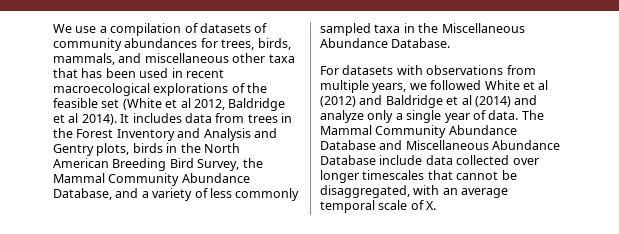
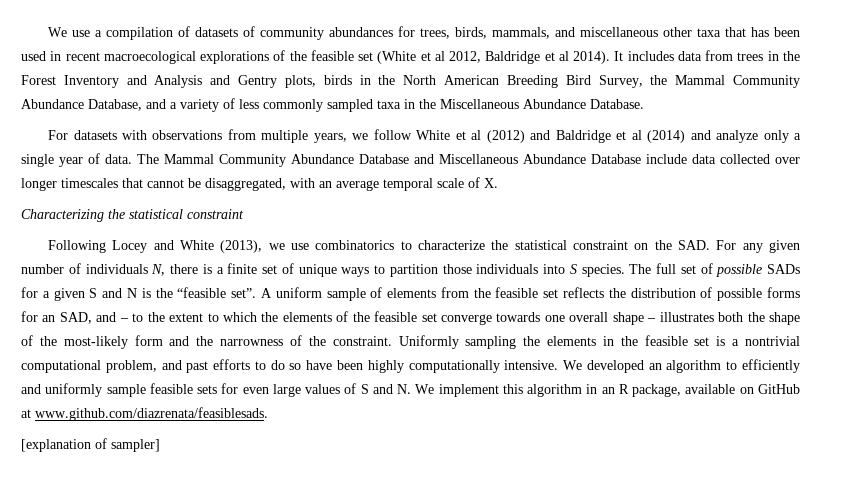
- For datasets with observations from multiple years, we followed White et al (2012) and Baldridge et al (2014) and analyze only a single year of data.
+ For datasets with observations from multiple years, we follow White et al (2012) and Baldridge et al (2014) and analyze only a single year of data.
+ Characterizing the statistical constraint
+ Following Locey and White (2013), we use combinatorics to characterize the statistical constraint on the SAD. For any given number of individuals N, there is a finite set of unique ways to partition those individuals into S species. The full set of possible SADs for a given S and N is the “feasible set”. A uniform sample of elements from the feasible set reflects the distribution of possible forms for an SAD, and – to the extent to which the elements of the feasible set converge towards one overall shape – illustrates both the shape of the most-likely form and the narrowness of the constraint. Uniformly sampling the elements in the feasible set is a nontrivial computational problem, and past efforts to do so have been highly computationally intensive. We developed an algorithm to efficiently and uniformly sample feasible sets for even large values of S and N. We implement this algorithm in an R package, available on GitHub at www.github.com/diazrenata/feasiblesads.
+ [explanation of sampler]

